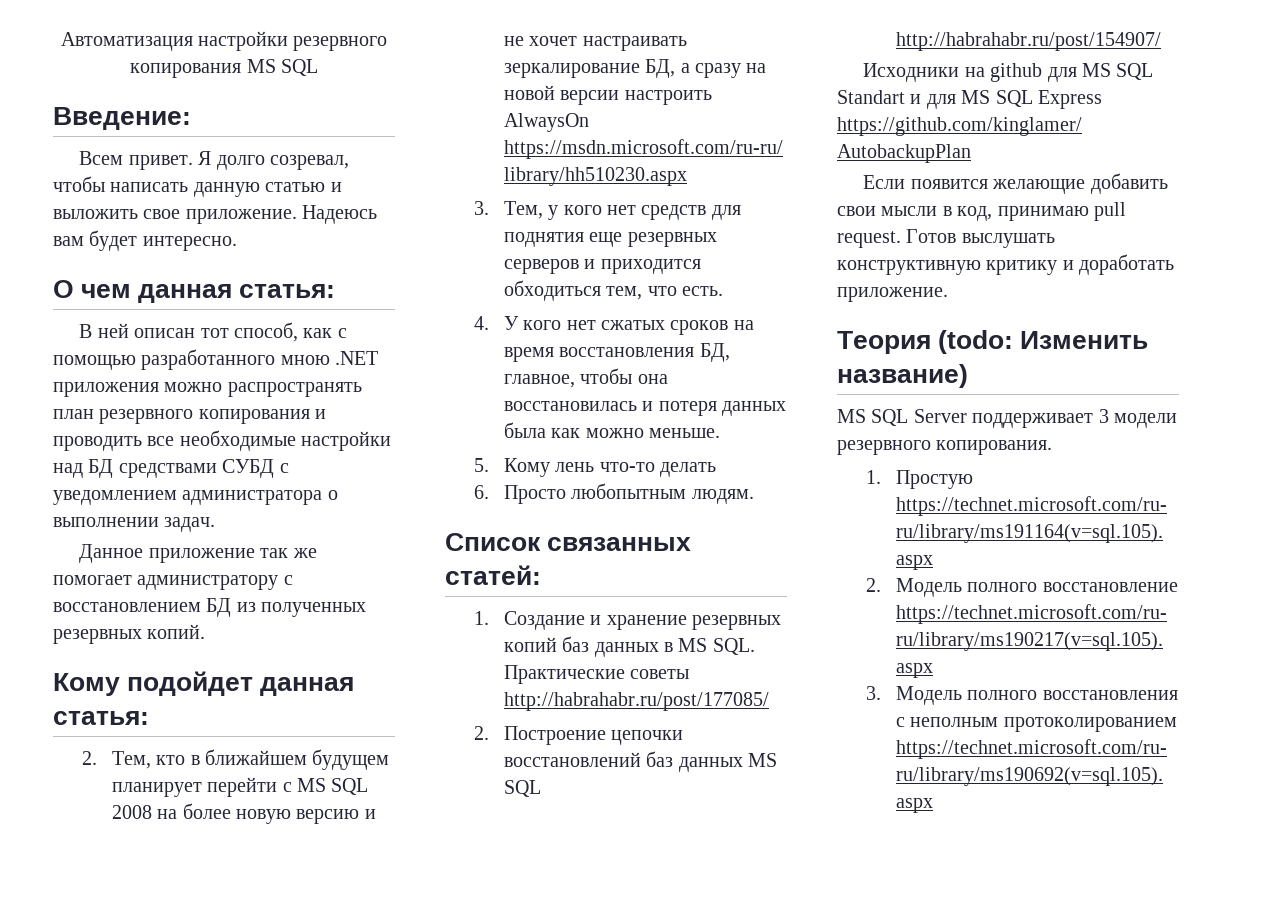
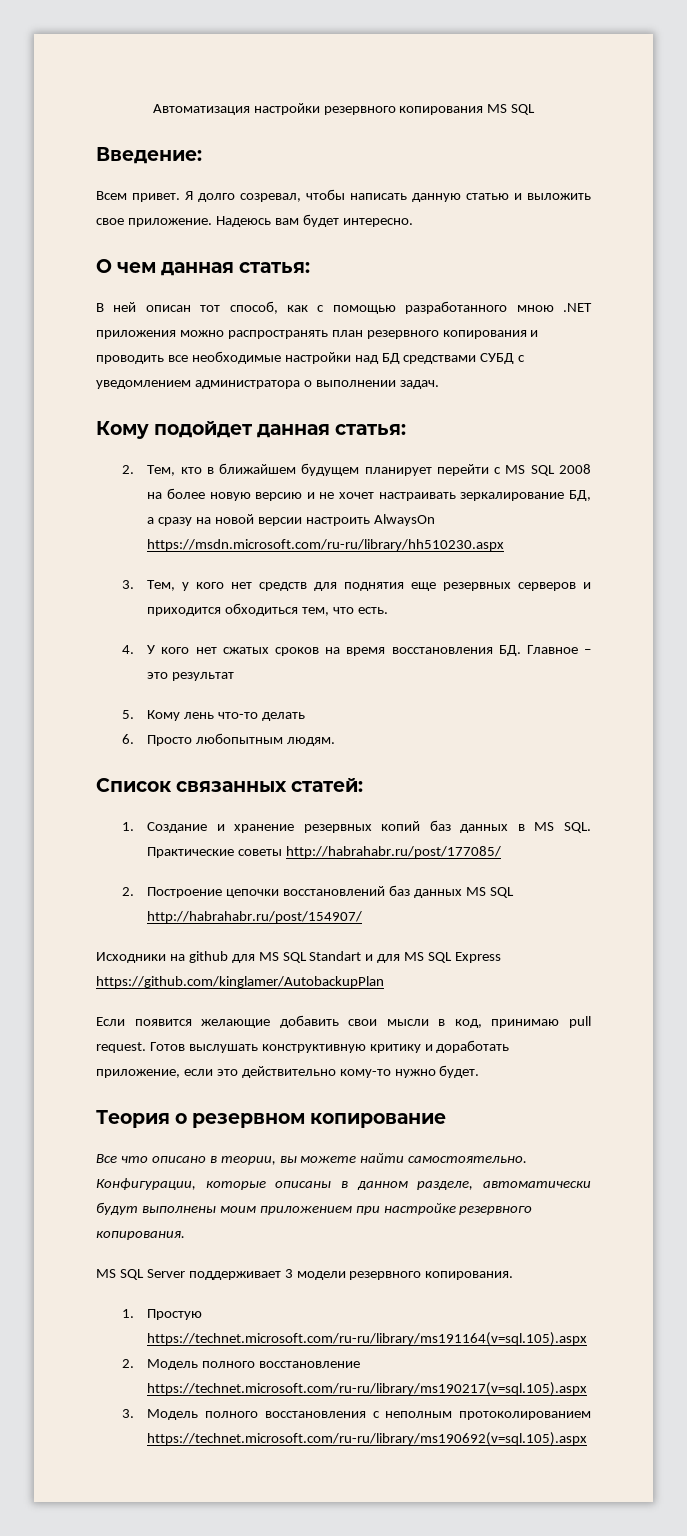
- Данное приложение так же помогает администратору с восстановлением БД из полученных резервных копий.
- 4. У кого нет сжатых сроков на время восстановления БД, главное, чтобы она восстановилась и потеря данных была как можно меньше.
+ 4. У кого нет сжатых сроков на время восстановления БД. Главное – это результат
- Готов выслушать конструктивную критику и доработать приложение.
- Теория (todo: Изменить название)
+ Готов выслушать конструктивную критику и доработать приложение, если это действительно кому-то нужно будет.
+ Теория о резервном копирование
+ Все что описано в теории, вы можете найти самостоятельно. Конфигурации, которые описаны в данном разделе, автоматически будут выполнены моим приложением при настройке резервного копирования.

